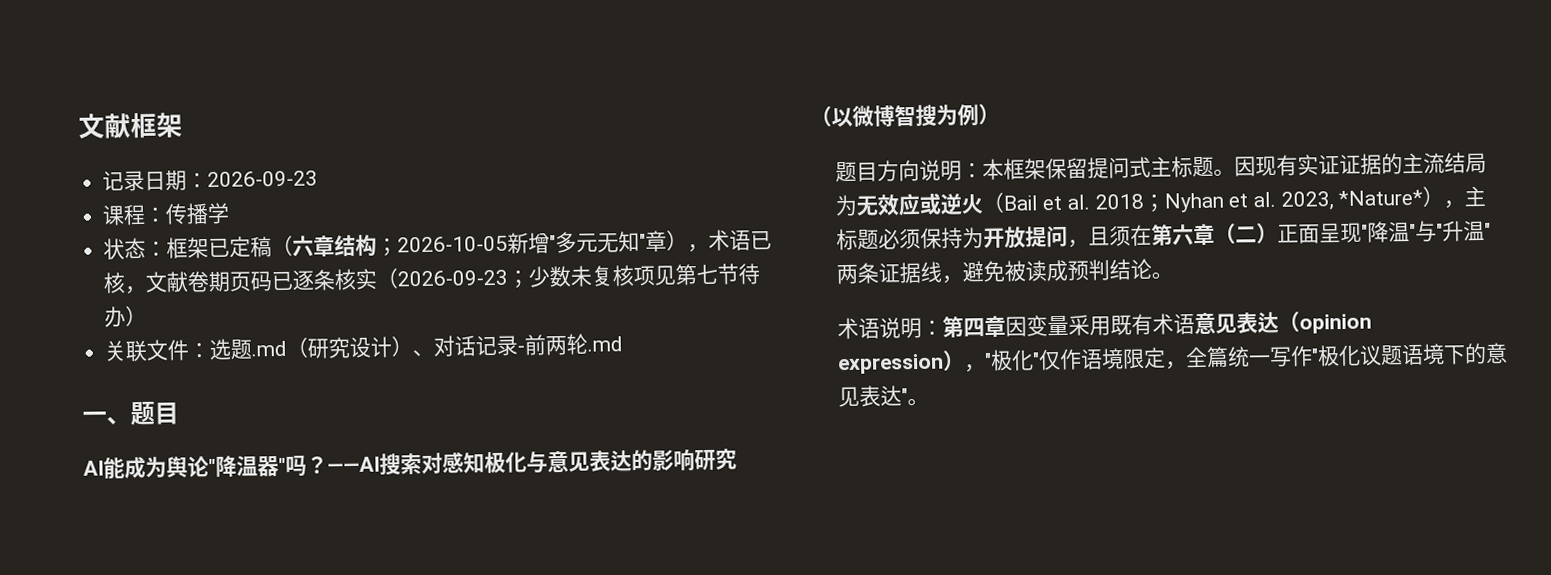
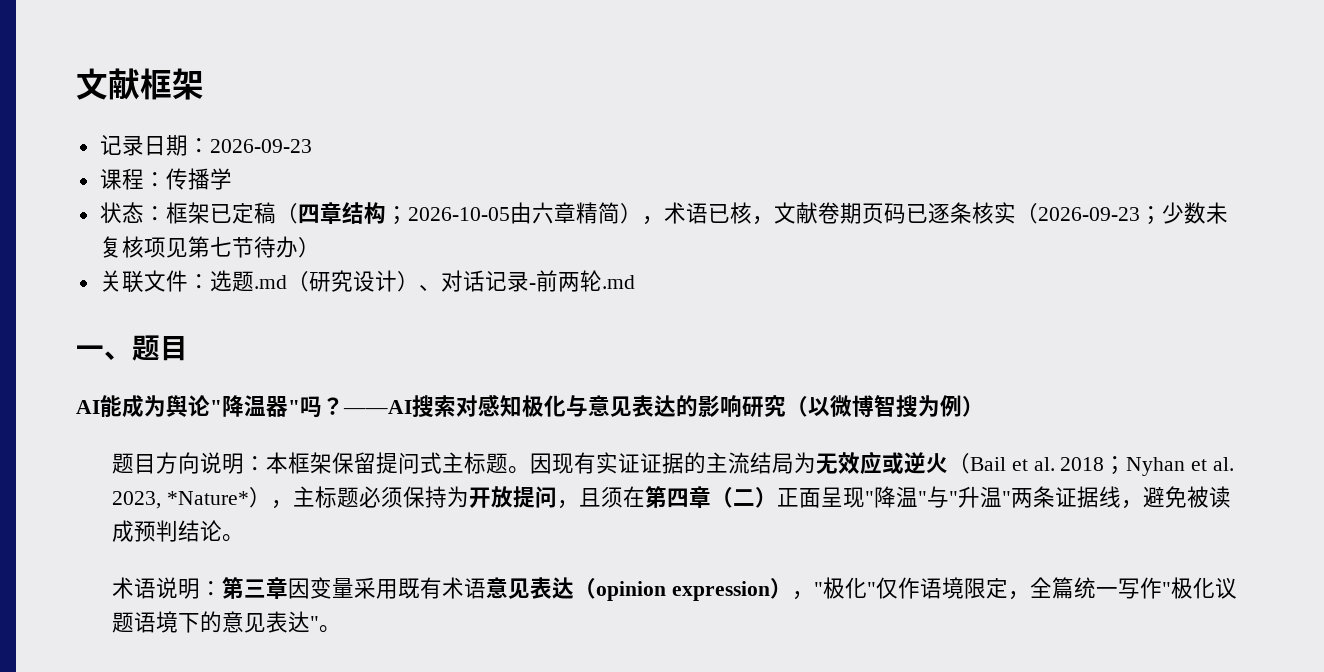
- 状态：框架已定稿（六章结构；2026-10-05新增"多元无知"章），术语已核，文献卷期页码已逐条核实（2026-09-23；少数未复核项见第七节待办）
+ 状态：框架已定稿（四章结构；2026-10-05由六章精简），术语已核，文献卷期页码已逐条核实（2026-09-23；少数未复核项见第七节待办）
- 因现有实证证据的主流结局为无效应或逆火（Bail et al. 2018；Nyhan et al. 2023, *Nature*），主标题必须保持为开放提问，且须在第六章（二）正面呈现"降温"与"升温"两条证据线，避免被读成预判结论。
+ 因现有实证证据的主流结局为无效应或逆火（Bail et al. 2018；Nyhan et al. 2023, *Nature*），主标题必须保持为开放提问，且须在第四章（二）正面呈现"降温"与"升温"两条证据线，避免被读成预判结论。
- 术语说明：第四章因变量采用既有术语意见表达（opinion expression），"极化"仅作语境限定，全篇统一写作"极化议题语境下的意见表达"。
+ 术语说明：第三章因变量采用既有术语意见表达（opinion expression），"极化"仅作语境限定，全篇统一写作"极化议题语境下的意见表达"。

